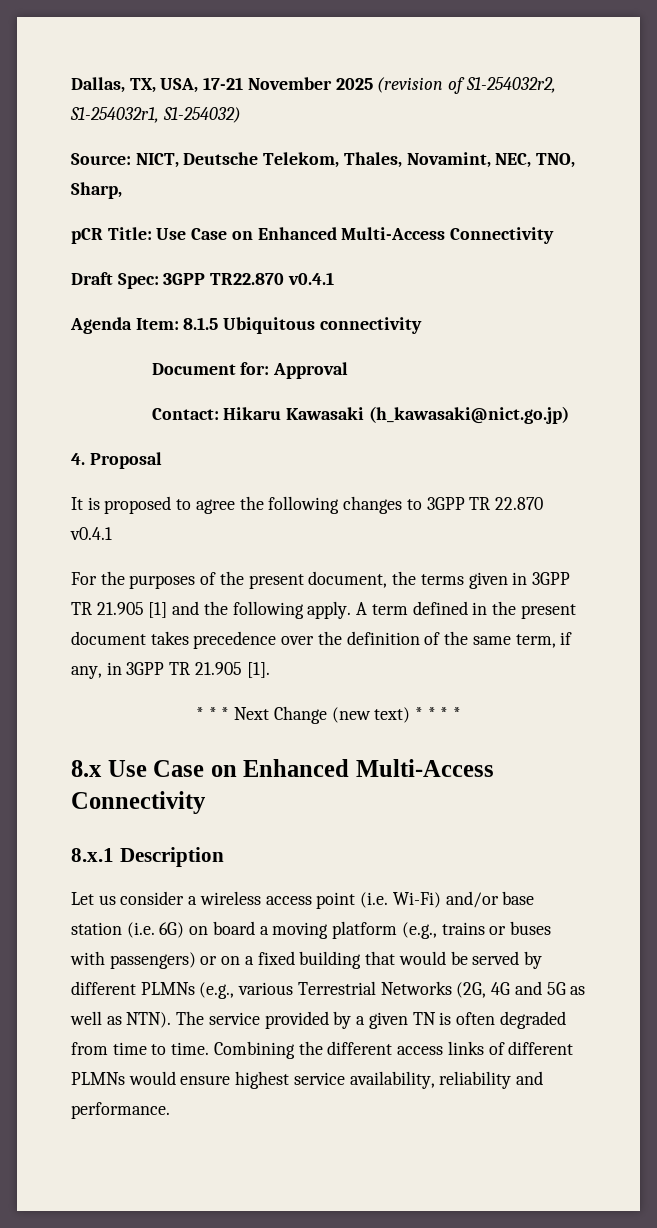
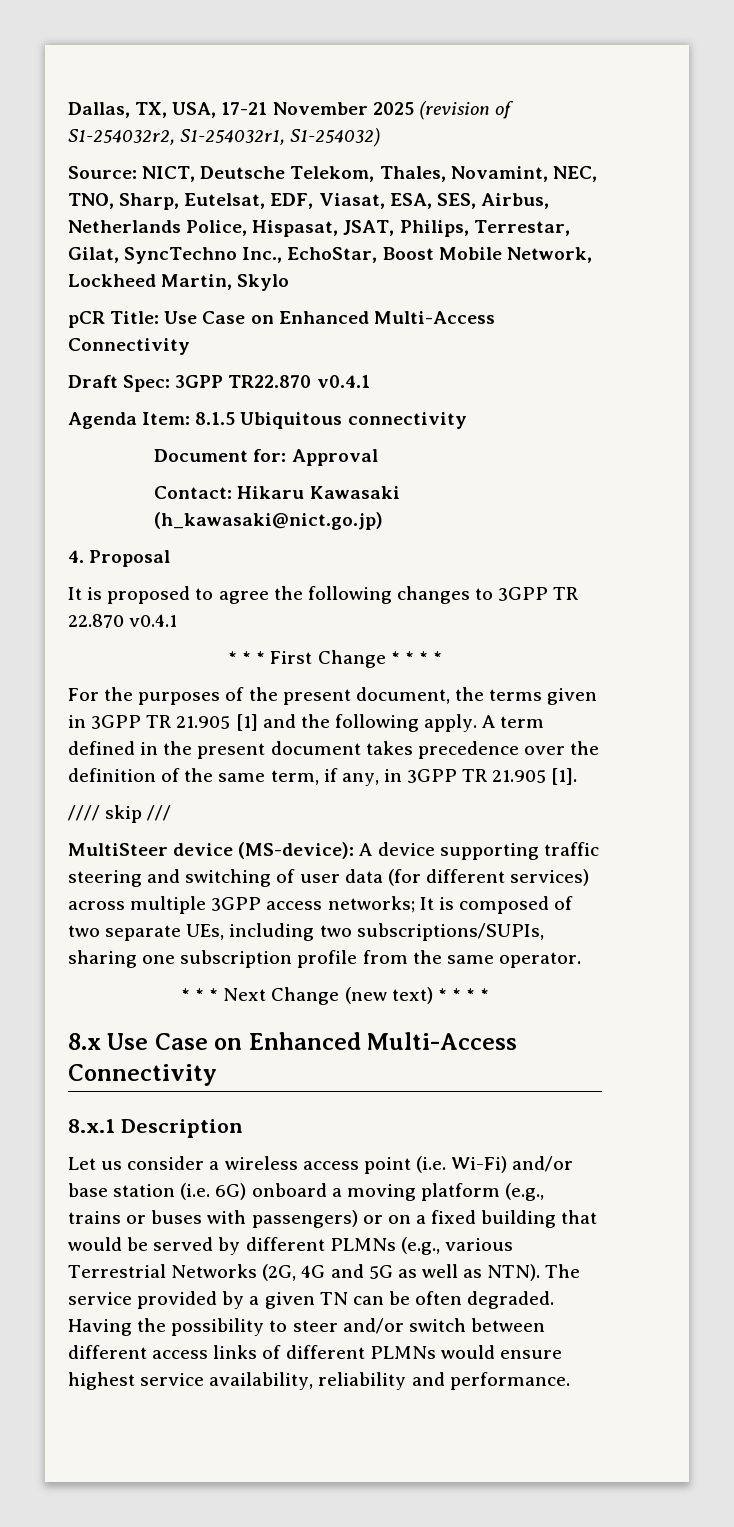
- Source: NICT, Deutsche Telekom, Thales, Novamint, NEC, TNO, Sharp,
+ Source: NICT, Deutsche Telekom, Thales, Novamint, NEC, TNO, Sharp, Eutelsat, EDF, Viasat, ESA, SES, Airbus, Netherlands Police, Hispasat, JSAT, Philips, Terrestar, Gilat, SyncTechno Inc., EchoStar, Boost Mobile Network, Lockheed Martin, Skylo
+ * * * First Change * * * *
+ //// skip ///
+ MultiSteer device (MS-device): A device supporting traffic steering and switching of user data (for different services) across multiple 3GPP access networks; It is composed of two separate UEs, including two subscriptions/SUPIs, sharing one subscription profile from the same operator.
- Let us consider a wireless access point (i.e. Wi-Fi) and/or base station (i.e. 6G) on board a moving platform (e.g., trains or buses with passengers) or on a fixed building that would be served by different PLMNs (e.g., various Terrestrial Networks (2G, 4G and 5G as well as NTN).
+ Let us consider a wireless access point (i.e. Wi-Fi) and/or base station (i.e. 6G) onboard a moving platform (e.g., trains or buses with passengers) or on a fixed building that would be served by different PLMNs (e.g., various Terrestrial Networks (2G, 4G and 5G as well as NTN).
- The service provided by a given TN is often degraded from time to time. Combining the different access links of different PLMNs would ensure highest service availability, reliability and performance.
+ The service provided by a given TN can be often degraded. Having the possibility to steer and/or switch between different access links of different PLMNs would ensure highest service availability, reliability and performance.

